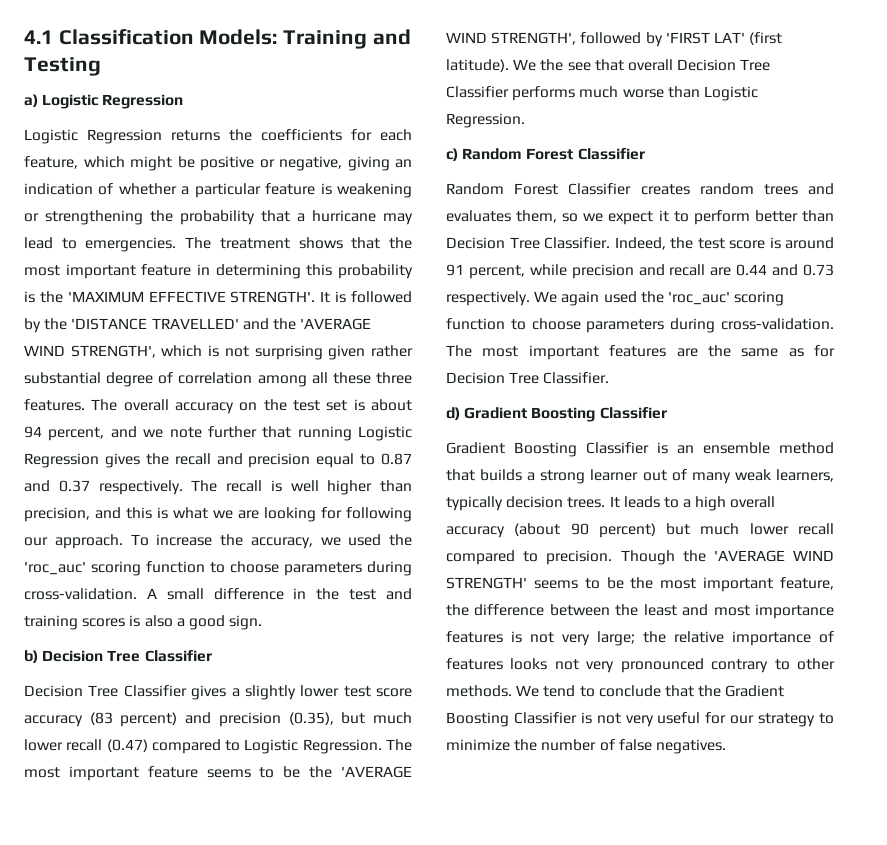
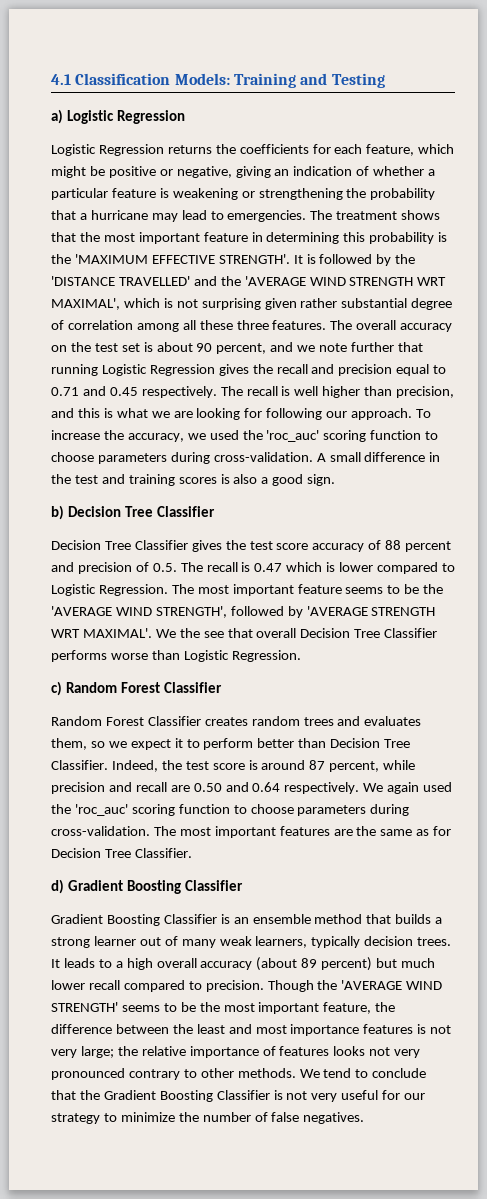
- It is followed by the 'DISTANCE TRAVELLED' and the 'AVERAGE WIND STRENGTH', which is not surprising given rather substantial degree of correlation among all these three features.
+ It is followed by the 'DISTANCE TRAVELLED' and the 'AVERAGE WIND STRENGTH WRT MAXIMAL', which is not surprising given rather substantial degree of correlation among all these three features.
- The overall accuracy on the test set is about 94 percent, and we note further that running Logistic Regression gives the recall and precision equal to 0.87 and 0.37 respectively.
+ The overall accuracy on the test set is about 90 percent, and we note further that running Logistic Regression gives the recall and precision equal to 0.71 and 0.45 respectively.
- Decision Tree Classifier gives a slightly lower test score accuracy (83 percent) and precision (0.35), but much lower recall (0.47) compared to Logistic Regression.
+ Decision Tree Classifier gives the test score accuracy of 88 percent and precision of 0.5. The recall is 0.47 which is lower compared to Logistic Regression.
- The most important feature seems to be the 'AVERAGE WIND STRENGTH', followed by 'FIRST LAT' (first latitude).
+ The most important feature seems to be the 'AVERAGE WIND STRENGTH', followed by 'AVERAGE STRENGTH WRT MAXIMAL'.
- We the see that overall Decision Tree Classifier performs much worse than Logistic Regression.
+ We the see that overall Decision Tree Classifier performs worse than Logistic Regression.
- Indeed, the test score is around 91 percent, while precision and recall are 0.44 and 0.73 respectively.
+ Indeed, the test score is around 87 percent, while precision and recall are 0.50 and 0.64 respectively.
- It leads to a high overall accuracy (about 90 percent) but much lower recall compared to precision.
+ It leads to a high overall accuracy (about 89 percent) but much lower recall compared to precision.

